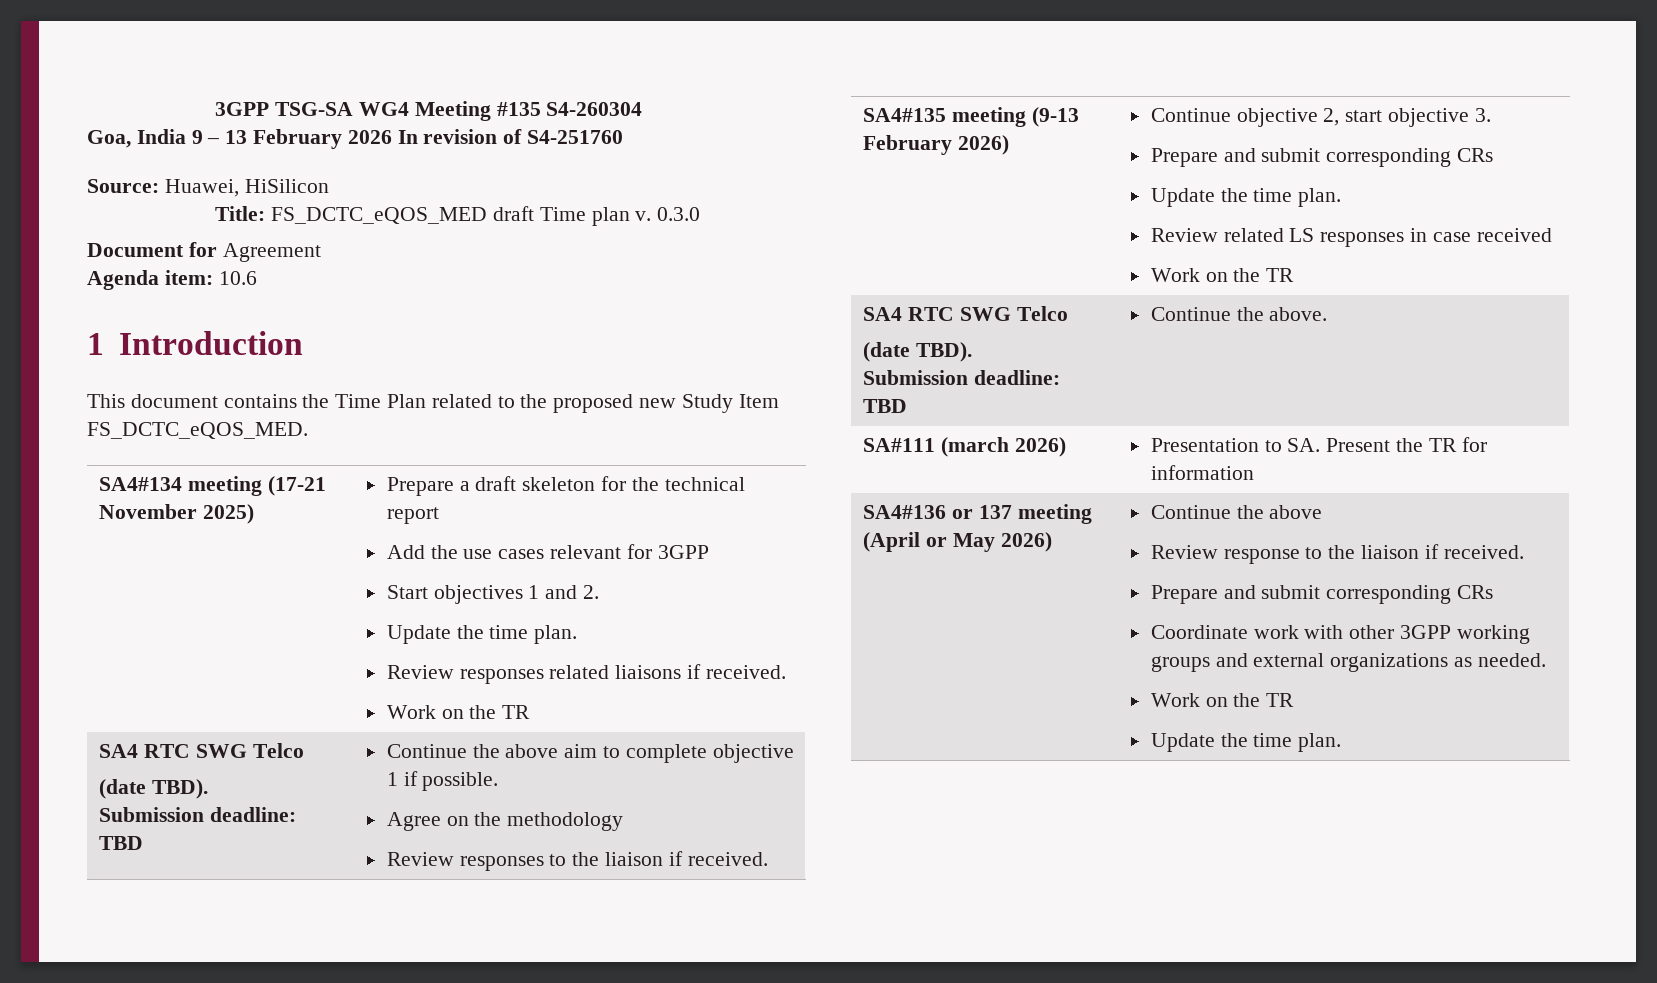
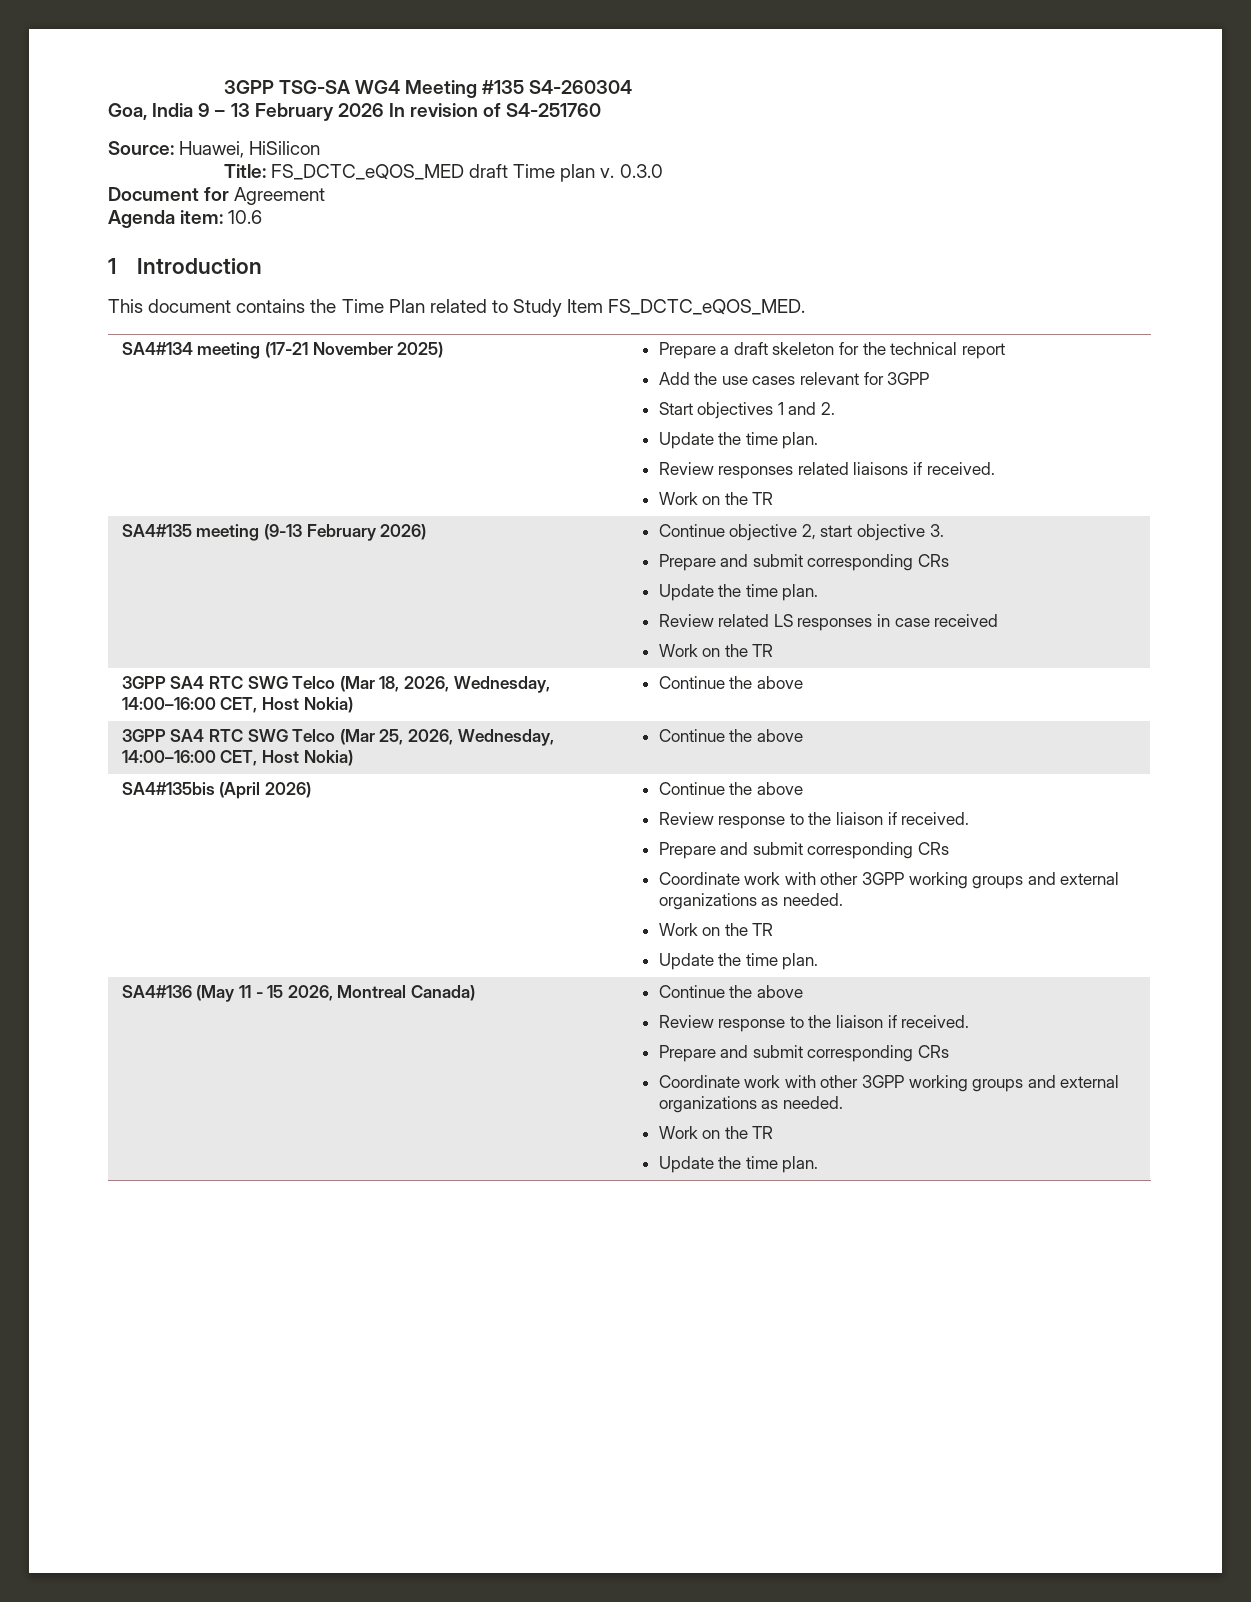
- This document contains the Time Plan related to the proposed new Study Item FS_DCTC_eQOS_MED.
+ This document contains the Time Plan related to Study Item FS_DCTC_eQOS_MED.
  SA4#134 meeting (17-21 November 2025) | Prepare a draft skeleton for the technical report
  Add the use cases relevant for 3GPP
  Start objectives 1 and 2.
  Update the time plan.
  Review responses related liaisons if received.
  Work on the TR
- SA4 RTC SWG Telco
- (date TBD).
- Submission deadline: TBD | Continue the above aim to complete objective 1 if possible.
- Agree on the methodology
- Review responses to the liaison if received.
  SA4#135 meeting (9-13 February 2026) | Continue objective 2, start objective 3.
  Prepare and submit corresponding CRs
  Update the time plan.
  Review related LS responses in case received
  Work on the TR
- SA4 RTC SWG Telco
- (date TBD).
- Submission deadline: TBD | Continue the above.
- SA#111 (march 2026) | Presentation to SA. Present the TR for information
- SA4#136 or 137 meeting (April or May 2026) | Continue the above
+ 3GPP SA4 RTC SWG Telco (Mar 18, 2026, Wednesday, 14:00–16:00 CET, Host Nokia) | Continue the above
+ 3GPP SA4 RTC SWG Telco (Mar 25, 2026, Wednesday, 14:00–16:00 CET, Host Nokia) | Continue the above
+ SA4#135bis (April 2026) | Continue the above
+ SA4#136 (May 11 - 15 2026, Montreal Canada) | Continue the above
+ Review response to the liaison if received.
+ Prepare and submit corresponding CRs
+ Coordinate work with other 3GPP working groups and external organizations as needed.
+ Work on the TR
+ Update the time plan.

